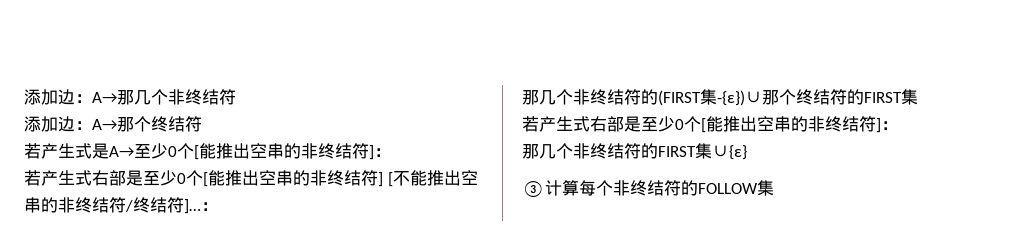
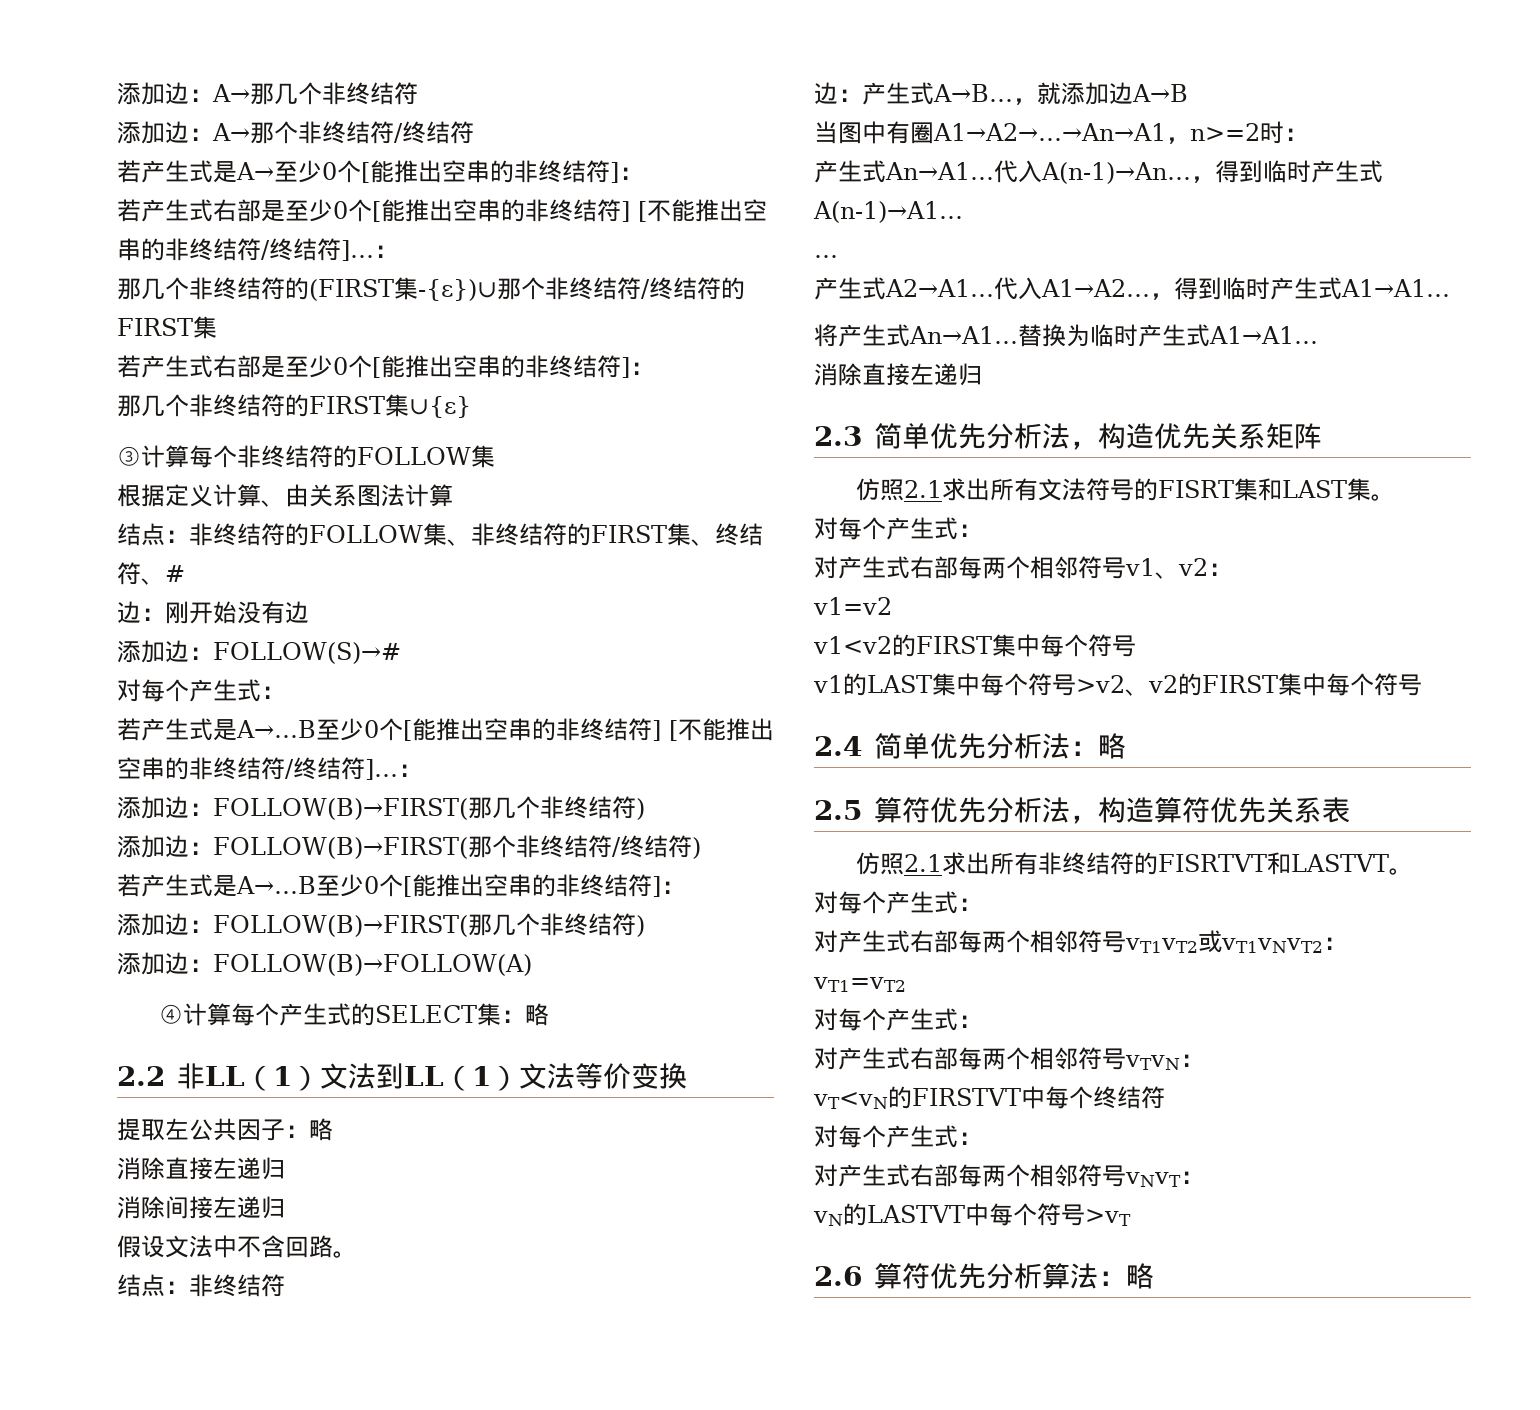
- 添加边：A→那个终结符
+ 添加边：A→那个非终结符/终结符
- 那几个非终结符的(FIRST集-{ε})∪那个终结符的FIRST集
+ 那几个非终结符的(FIRST集-{ε})∪那个非终结符/终结符的FIRST集
+ 根据定义计算、由关系图法计算
+ 结点：非终结符的FOLLOW集、非终结符的FIRST集、终结符、#
+ 边：刚开始没有边
+ 添加边：FOLLOW(S)→#
+ 对每个产生式：
+ 若产生式是A→…B至少0个[能推出空串的非终结符] [不能推出空串的非终结符/终结符]…：
+ 添加边：FOLLOW(B)→FIRST(那几个非终结符)
+ 添加边：FOLLOW(B)→FIRST(那个非终结符/终结符)
+ 若产生式是A→…B至少0个[能推出空串的非终结符]：
+ 添加边：FOLLOW(B)→FIRST(那几个非终结符)
+ 添加边：FOLLOW(B)→FOLLOW(A)
+ ④计算每个产生式的SELECT集：略
+ 2.2非LL（1）文法到LL（1）文法等价变换
+ 提取左公共因子：略
+ 消除直接左递归
+ 消除间接左递归
+ 假设文法中不含回路。
+ 结点：非终结符
+ 边：产生式A→B…，就添加边A→B
+ 当图中有圈A1→A2→…→An→A1，n>=2时：
+ 产生式An→A1…代入A(n-1)→An…，得到临时产生式A(n-1)→A1…
+ …
+ 产生式A2→A1…代入A1→A2…，得到临时产生式A1→A1…
+ 将产生式An→A1…替换为临时产生式A1→A1…
+ 消除直接左递归
+ 2.3简单优先分析法，构造优先关系矩阵
+ 仿照2.1求出所有文法符号的FISRT集和LAST集。
+ 对每个产生式：
+ 对产生式右部每两个相邻符号v1、v2：
+ v1=v2
+ v1<v2的FIRST集中每个符号
+ v1的LAST集中每个符号>v2、v2的FIRST集中每个符号
+ 2.4简单优先分析法：略
+ 2.5算符优先分析法，构造算符优先关系表
+ 仿照2.1求出所有非终结符的FISRTVT和LASTVT。
+ 对每个产生式：
+ 对产生式右部每两个相邻符号vT1vT2或vT1vNvT2：
+ vT1=vT2
+ 对每个产生式：
+ 对产生式右部每两个相邻符号vTvN：
+ vT<vN的FIRSTVT中每个终结符
+ 对每个产生式：
+ 对产生式右部每两个相邻符号vNvT：
+ vN的LASTVT中每个符号>vT
+ 2.6算符优先分析算法：略

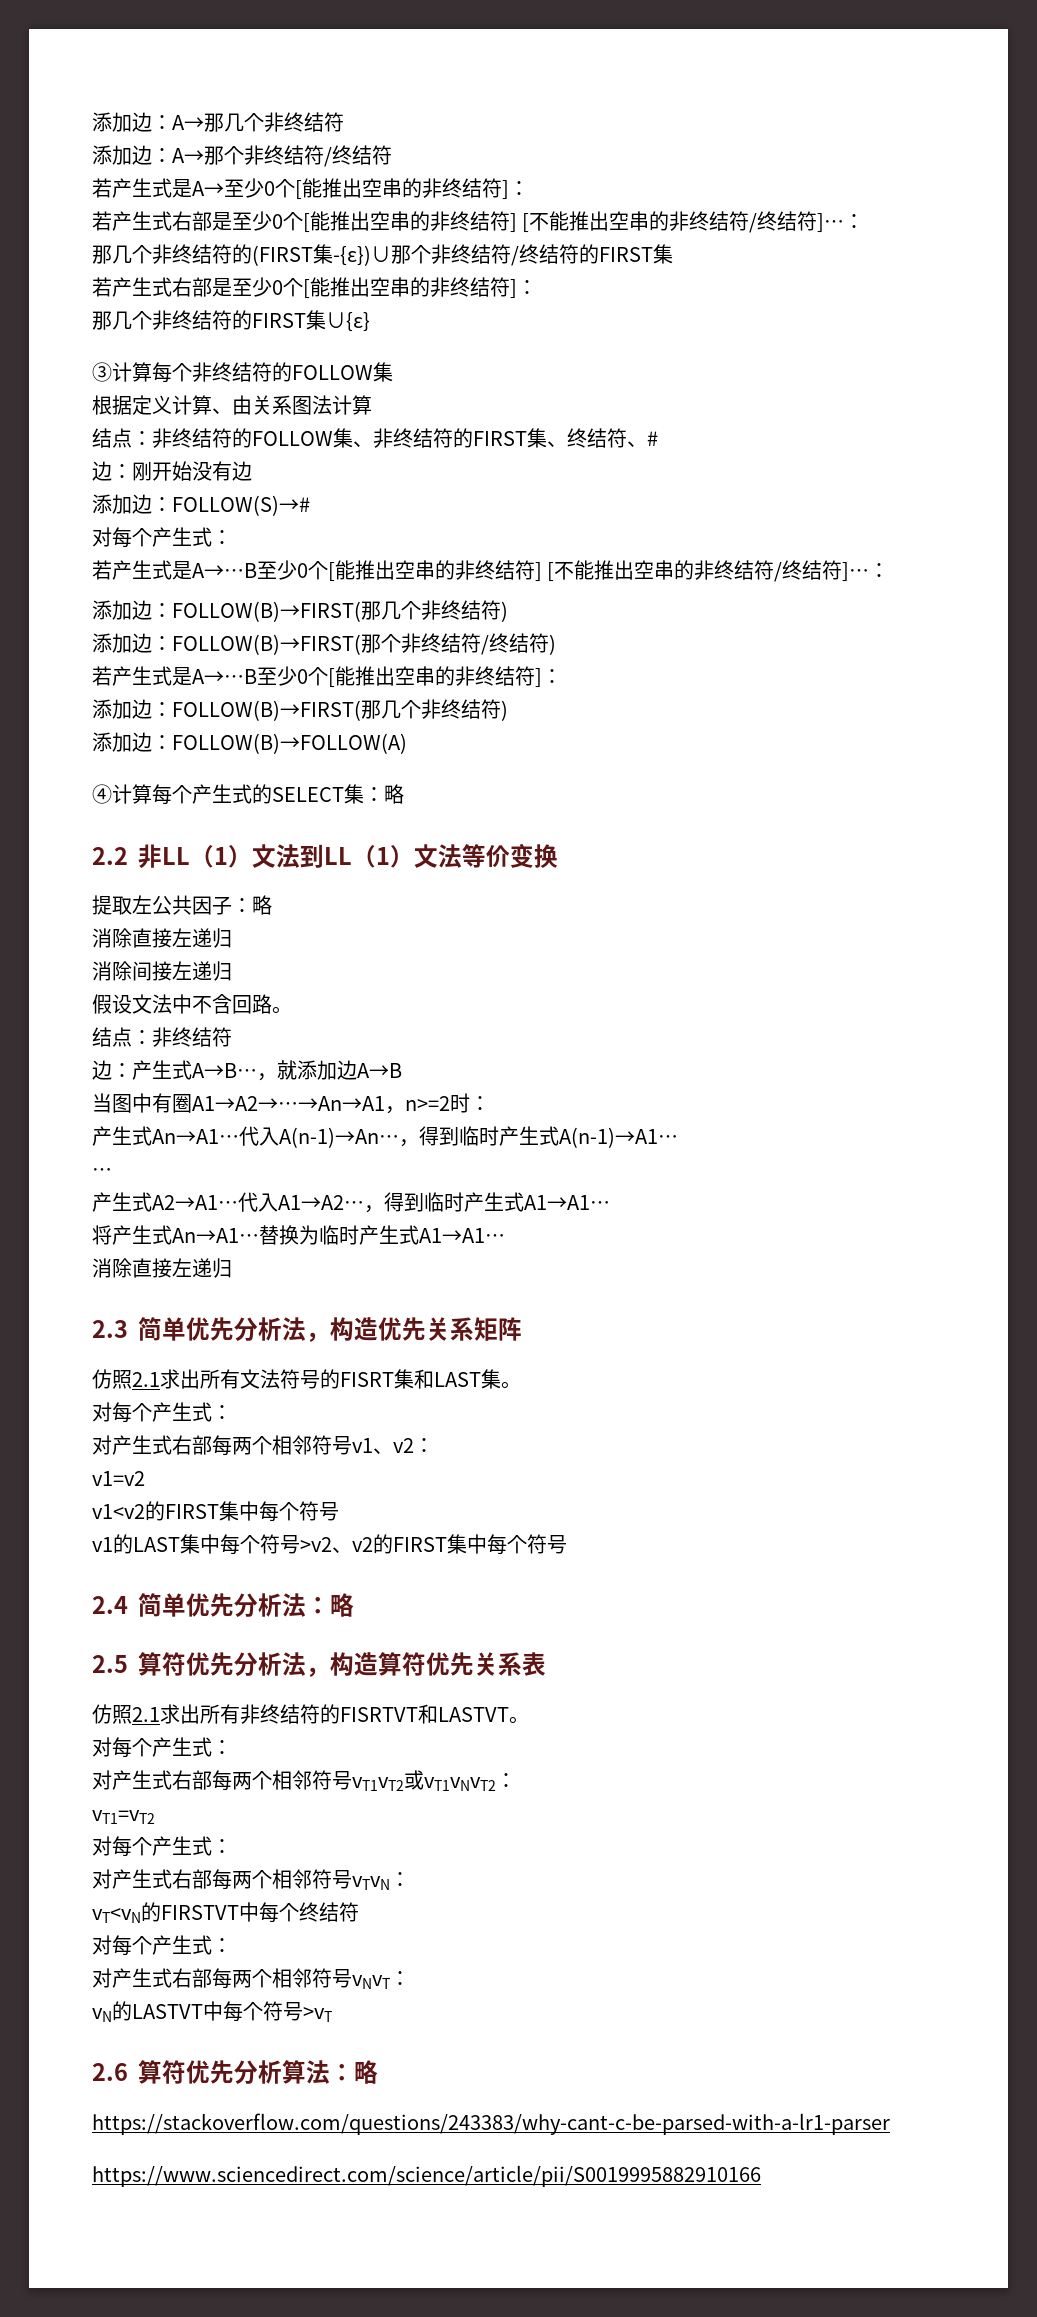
+ https://stackoverflow.com/questions/243383/why-cant-c-be-parsed-with-a-lr1-parser
+ https://www.sciencedirect.com/science/article/pii/S0019995882910166

